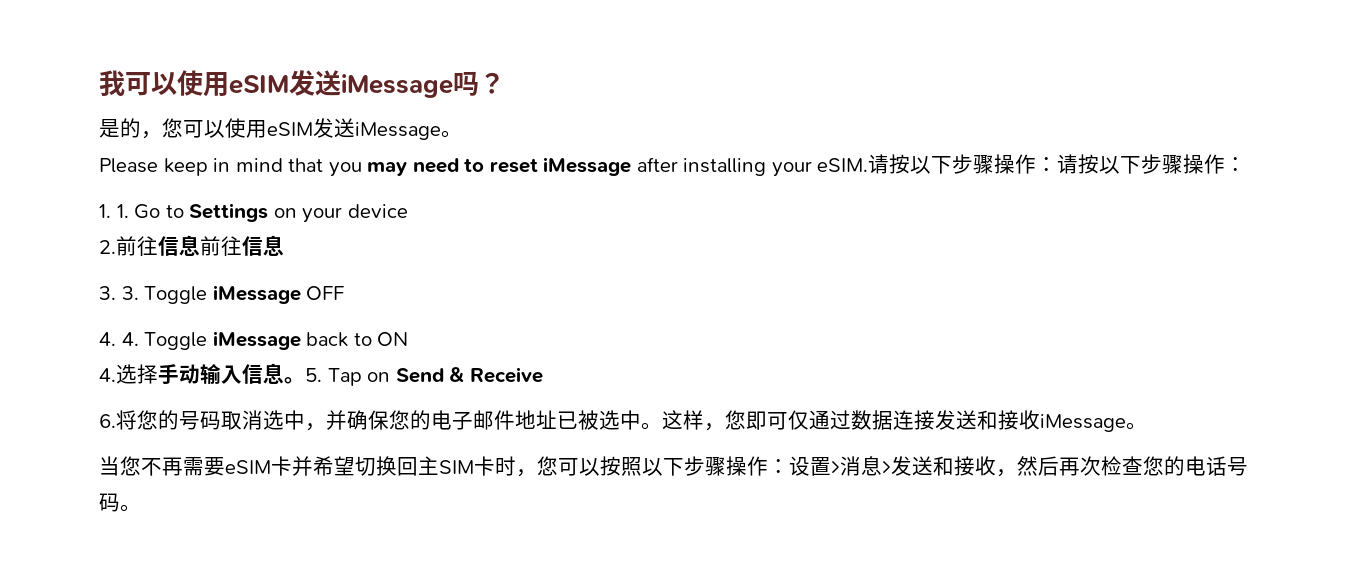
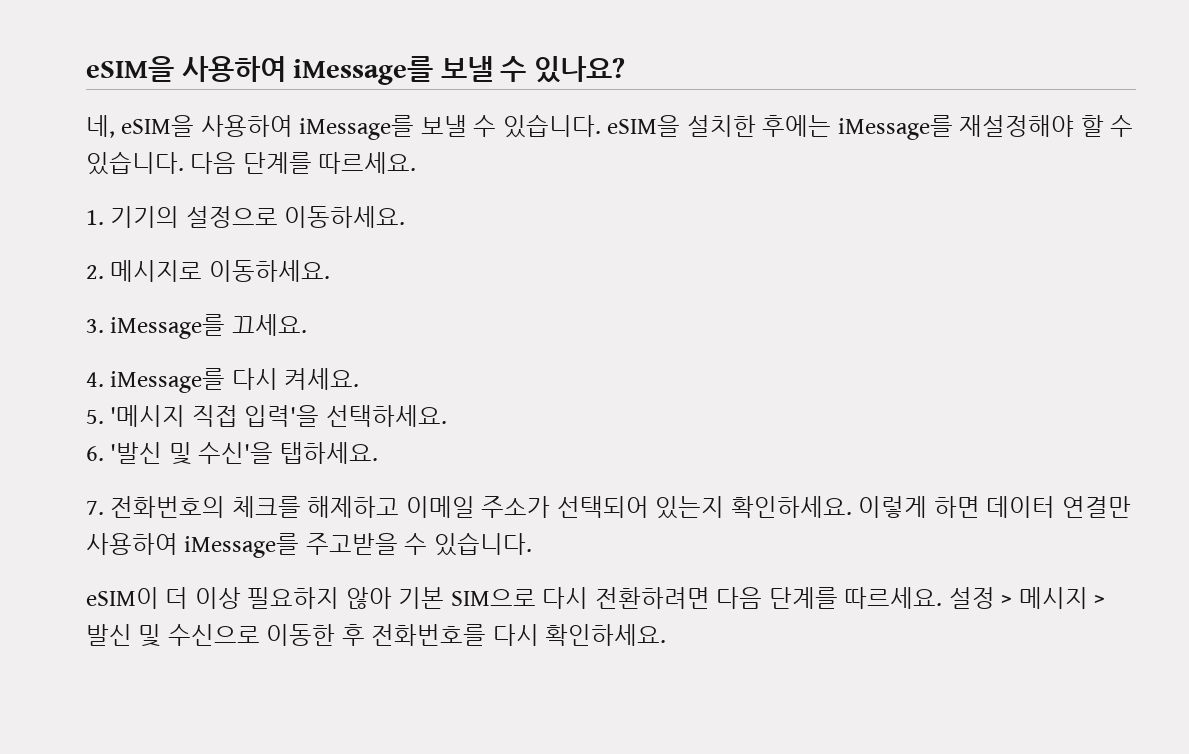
- 我可以使用eSIM发送iMessage吗？
- 是的，您可以使用eSIM发送iMessage。
- Please keep in mind that you may need to reset iMessage after installing your eSIM.请按以下步骤操作：请按以下步骤操作：
- 1. 1. Go to Settings on your device
- 2.前往信息前往信息
- 3. 3. Toggle iMessage OFF
- 4. 4. Toggle iMessage back to ON
- 4.选择手动输入信息。5. Tap on Send & Receive
- 6.将您的号码取消选中，并确保您的电子邮件地址已被选中。这样，您即可仅通过数据连接发送和接收iMessage。
- 当您不再需要eSIM卡并希望切换回主SIM卡时，您可以按照以下步骤操作：设置>消息>发送和接收，然后再次检查您的电话号码。
+ eSIM을 사용하여 iMessage를 보낼 수 있나요?
+ 네, eSIM을 사용하여 iMessage를 보낼 수 있습니다. eSIM을 설치한 후에는 iMessage를 재설정해야 할 수 있습니다. 다음 단계를 따르세요.
+ 1. 기기의 설정으로 이동하세요.
+ 2. 메시지로 이동하세요.
+ 3. iMessage를 끄세요.
+ 4. iMessage를 다시 켜세요.
+ 5. '메시지 직접 입력'을 선택하세요.
+ 6. '발신 및 수신'을 탭하세요.
+ 7. 전화번호의 체크를 해제하고 이메일 주소가 선택되어 있는지 확인하세요. 이렇게 하면 데이터 연결만 사용하여 iMessage를 주고받을 수 있습니다.
+ eSIM이 더 이상 필요하지 않아 기본 SIM으로 다시 전환하려면 다음 단계를 따르세요. 설정 > 메시지 > 발신 및 수신으로 이동한 후 전화번호를 다시 확인하세요.

